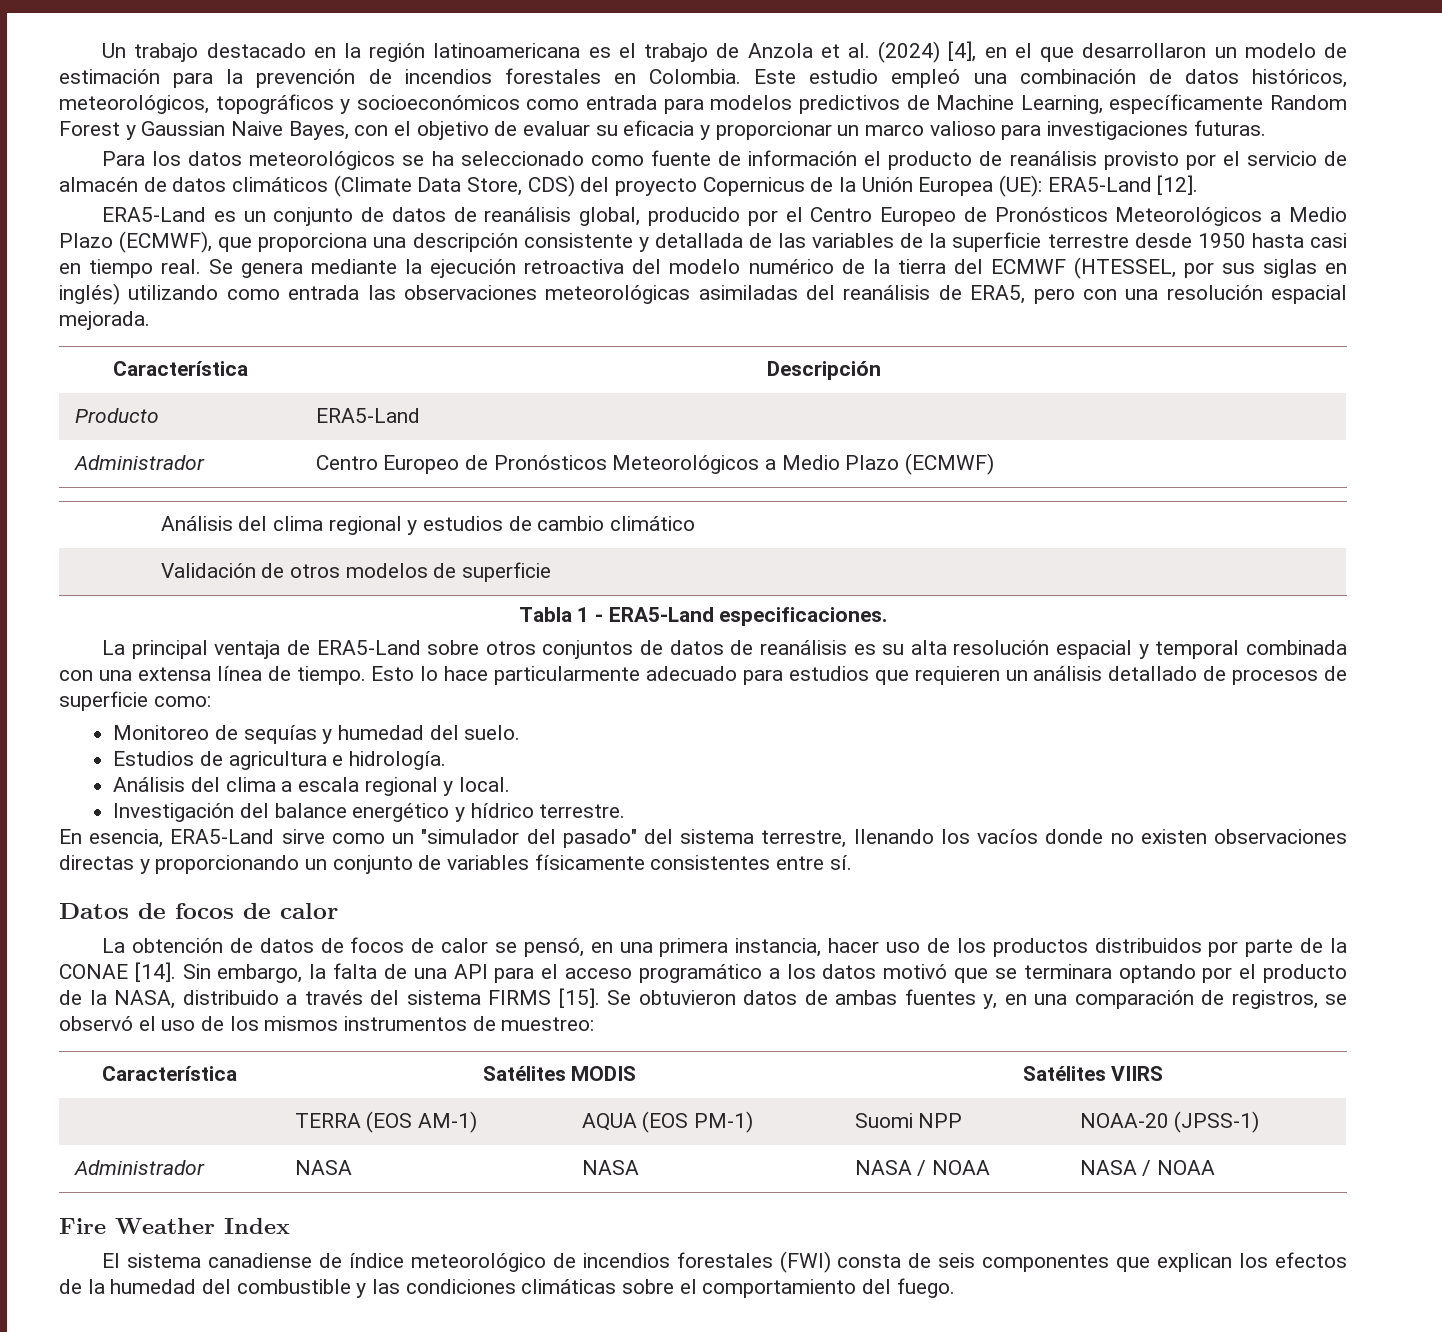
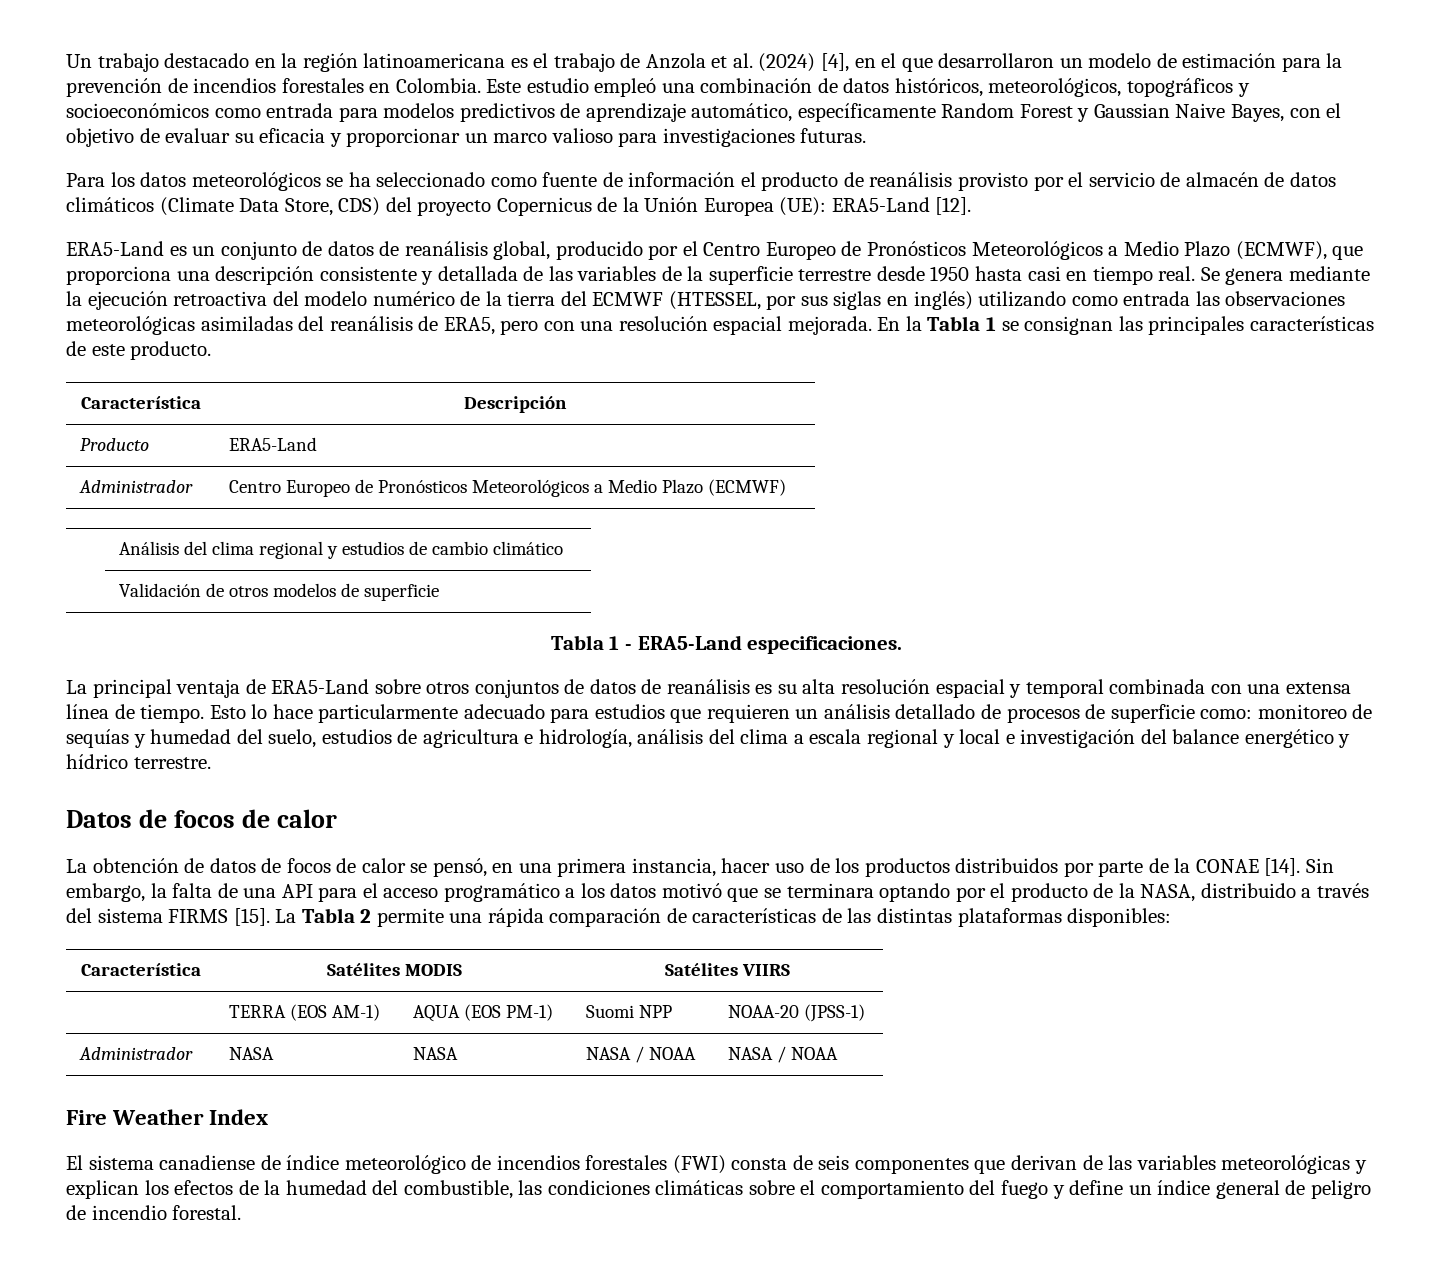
- Este estudio empleó una combinación de datos históricos, meteorológicos, topográficos y socioeconómicos como entrada para modelos predictivos de Machine Learning, específicamente Random Forest y Gaussian Naive Bayes, con el objetivo de evaluar su eficacia y proporcionar un marco valioso para investigaciones futuras.
+ Este estudio empleó una combinación de datos históricos, meteorológicos, topográficos y socioeconómicos como entrada para modelos predictivos de aprendizaje automático, específicamente Random Forest y Gaussian Naive Bayes, con el objetivo de evaluar su eficacia y proporcionar un marco valioso para investigaciones futuras.
+ En la Tabla 1 se consignan las principales características de este producto.
- Esto lo hace particularmente adecuado para estudios que requieren un análisis detallado de procesos de superficie como:
- Monitoreo de sequías y humedad del suelo.
- Estudios de agricultura e hidrología.
- Análisis del clima a escala regional y local.
- Investigación del balance energético y hídrico terrestre.
+ Esto lo hace particularmente adecuado para estudios que requieren un análisis detallado de procesos de superficie como: monitoreo de sequías y humedad del suelo, estudios de agricultura e hidrología, análisis del clima a escala regional y local e investigación del balance energético y hídrico terrestre.
- En esencia, ERA5-Land sirve como un "simulador del pasado" del sistema terrestre, llenando los vacíos donde no existen observaciones directas y proporcionando un conjunto de variables físicamente consistentes entre sí.
- Se obtuvieron datos de ambas fuentes y, en una comparación de registros, se observó el uso de los mismos instrumentos de muestreo:
+ La Tabla 2 permite una rápida comparación de características de las distintas plataformas disponibles:
- El sistema canadiense de índice meteorológico de incendios forestales (FWI) consta de seis componentes que explican los efectos de la humedad del combustible y las condiciones climáticas sobre el comportamiento del fuego.
+ El sistema canadiense de índice meteorológico de incendios forestales (FWI) consta de seis componentes que derivan de las variables meteorológicas y explican los efectos de la humedad del combustible, las condiciones climáticas sobre el comportamiento del fuego y define un índice general de peligro de incendio forestal.

